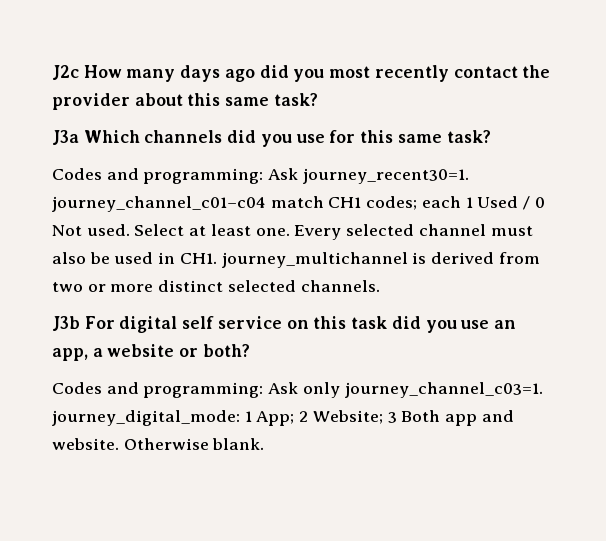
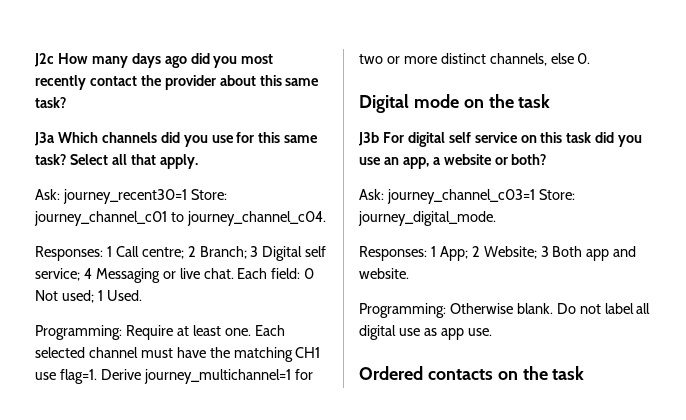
- J3a Which channels did you use for this same task?
- Codes and programming: Ask journey_recent30=1. journey_channel_c01–c04 match CH1 codes; each 1 Used / 0 Not used. Select at least one.
+ J3a Which channels did you use for this same task? Select all that apply.
+ Ask: journey_recent30=1 Store: journey_channel_c01 to journey_channel_c04.
+ Responses: 1 Call centre; 2 Branch; 3 Digital self service; 4 Messaging or live chat. Each field: 0 Not used; 1 Used.
+ Programming: Require at least one.
- Every selected channel must also be used in CH1. journey_multichannel is derived from two or more distinct selected channels.
+ Each selected channel must have the matching CH1 use flag=1. Derive journey_multichannel=1 for two or more distinct channels, else 0.
+ Digital mode on the task
- Codes and programming: Ask only journey_channel_c03=1. journey_digital_mode: 1 App; 2 Website; 3 Both app and website. Otherwise blank.
+ Ask: journey_channel_c03=1 Store: journey_digital_mode.
+ Responses: 1 App; 2 Website; 3 Both app and website.
+ Programming: Otherwise blank.
+ Do not label all digital use as app use.
+ Ordered contacts on the task

